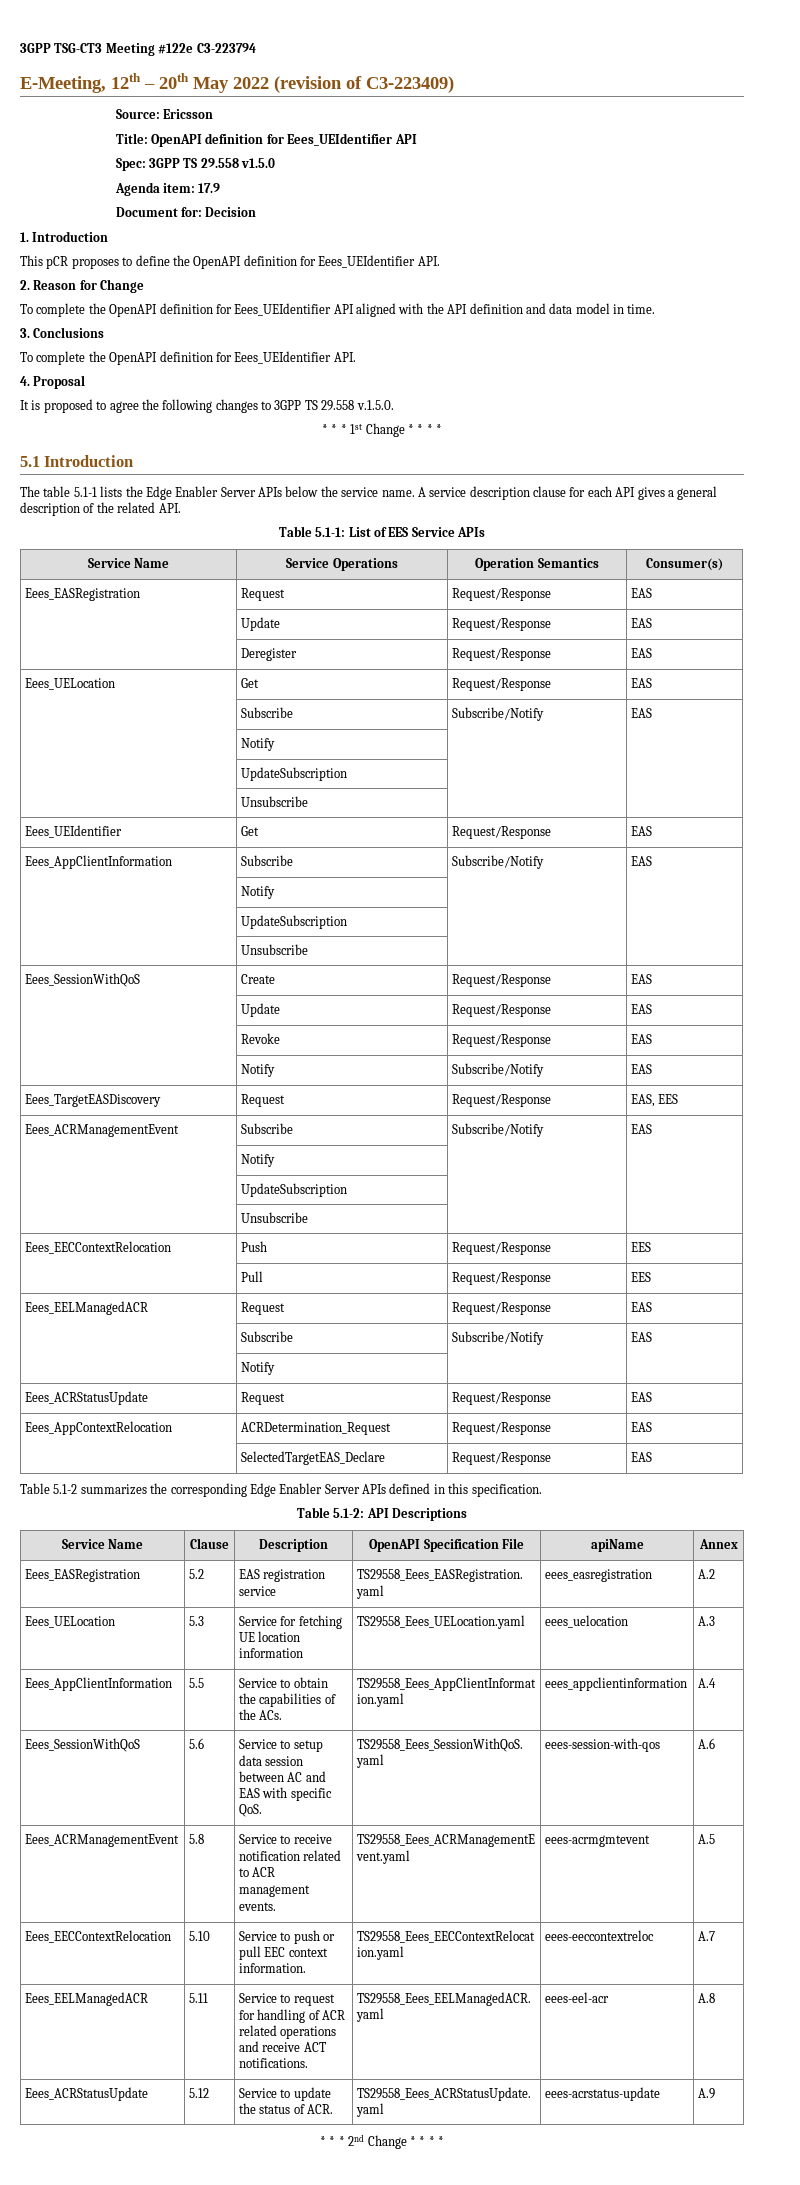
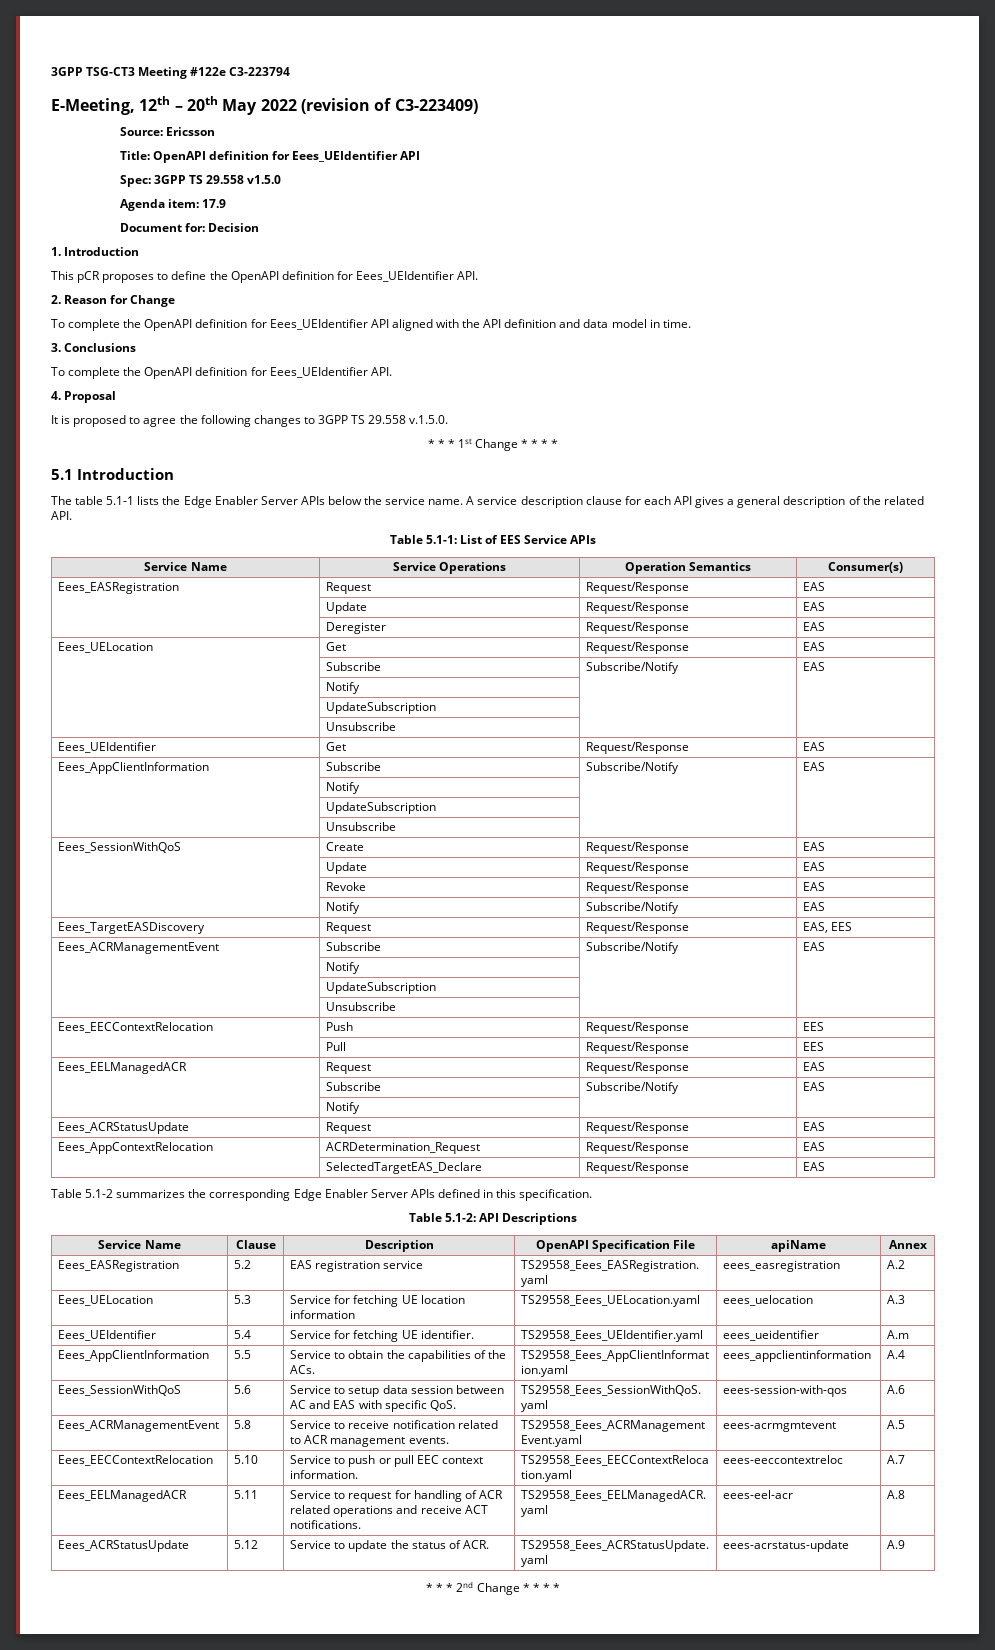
+ Eees_UEIdentifier | 5.4 | Service for fetching UE identifier. | TS29558_Eees_UEIdentifier.yaml | eees_ueidentifier | A.m

